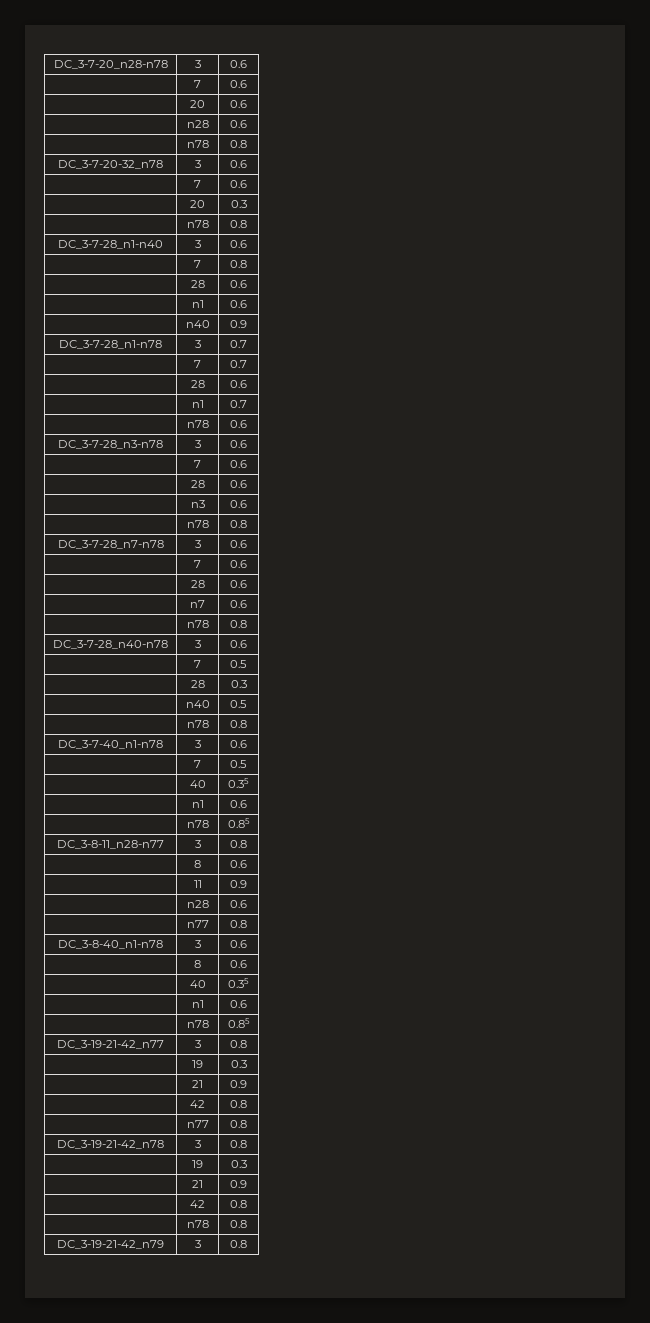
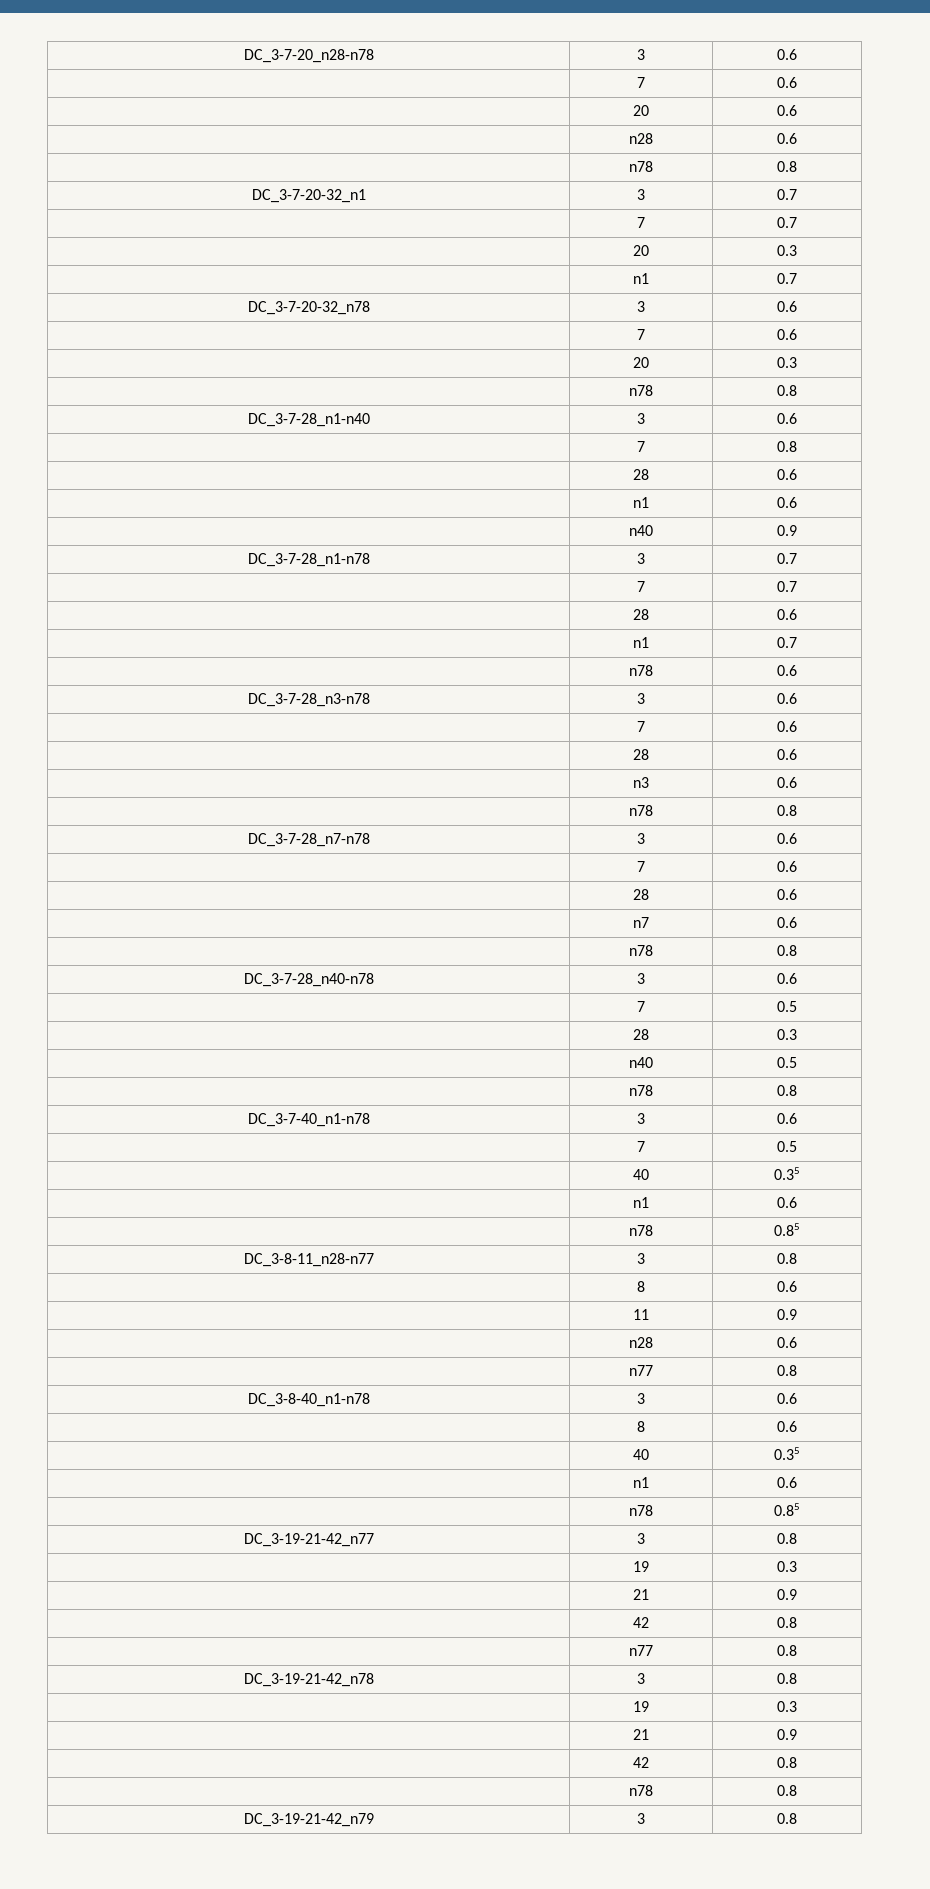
+ DC_3-7-20-32_n1 | 3 | 0.7
+ | 7 | 0.7
+ | 20 | 0.3
+ | n1 | 0.7

